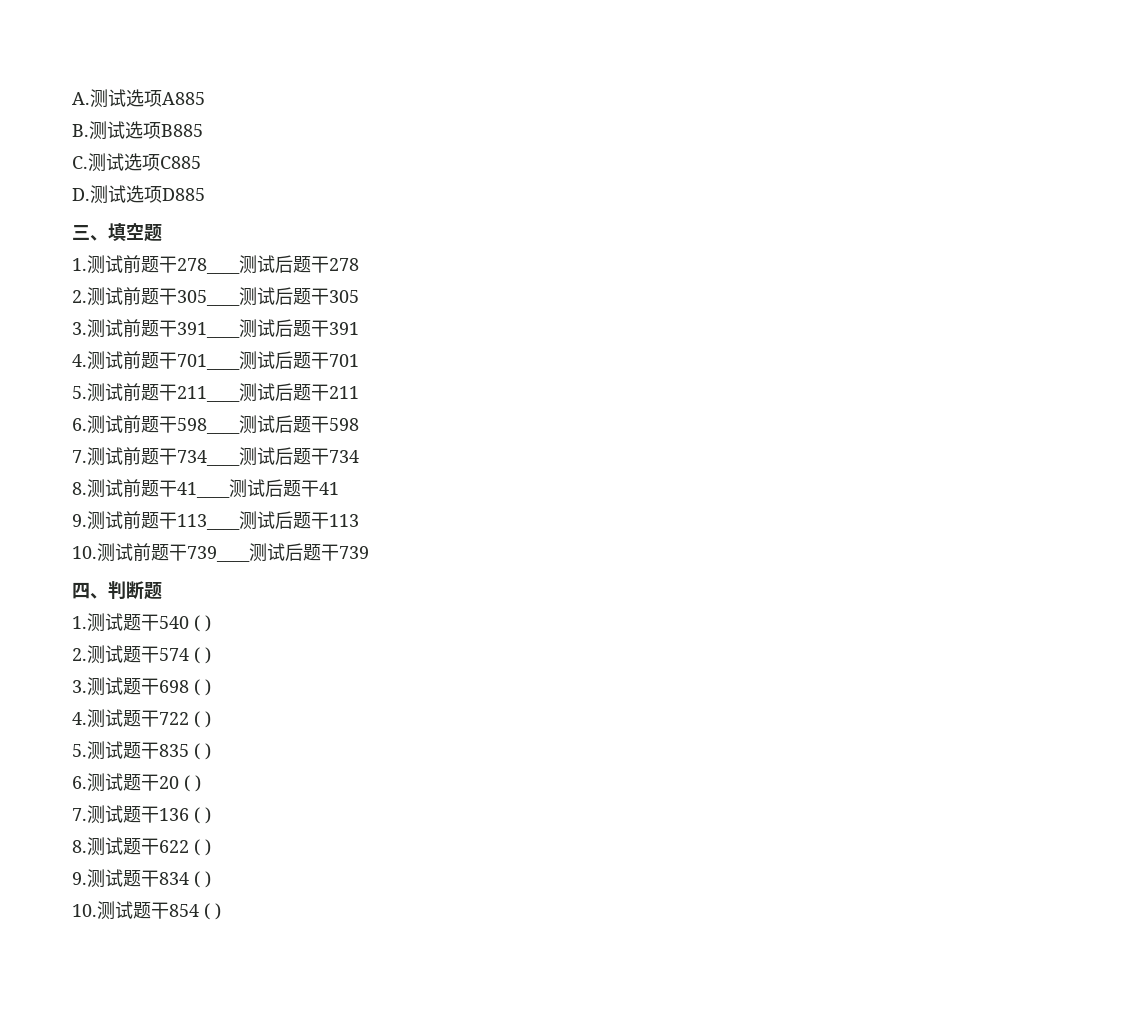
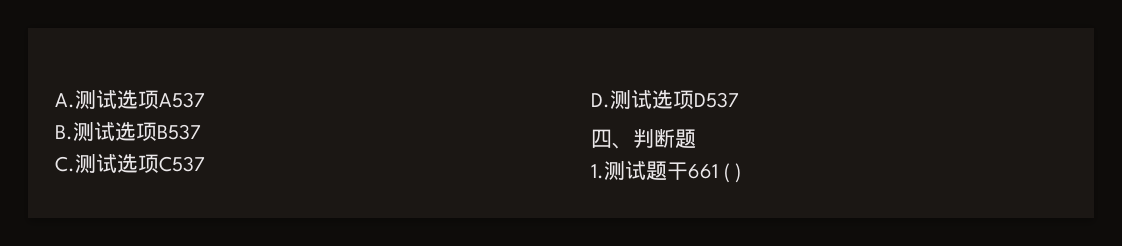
- A.测试选项A885
+ A.测试选项A537
- B.测试选项B885
+ B.测试选项B537
- C.测试选项C885
+ C.测试选项C537
- D.测试选项D885
- 三、填空题
- 1.测试前题干278____测试后题干278
- 2.测试前题干305____测试后题干305
- 3.测试前题干391____测试后题干391
- 4.测试前题干701____测试后题干701
- 5.测试前题干211____测试后题干211
- 6.测试前题干598____测试后题干598
- 7.测试前题干734____测试后题干734
- 8.测试前题干41____测试后题干41
- 9.测试前题干113____测试后题干113
- 10.测试前题干739____测试后题干739
+ D.测试选项D537
- 1.测试题干540 ( )
- 2.测试题干574 ( )
- 3.测试题干698 ( )
- 4.测试题干722 ( )
- 5.测试题干835 ( )
- 6.测试题干20 ( )
- 7.测试题干136 ( )
- 8.测试题干622 ( )
- 9.测试题干834 ( )
- 10.测试题干854 ( )
+ 1.测试题干661 ( )

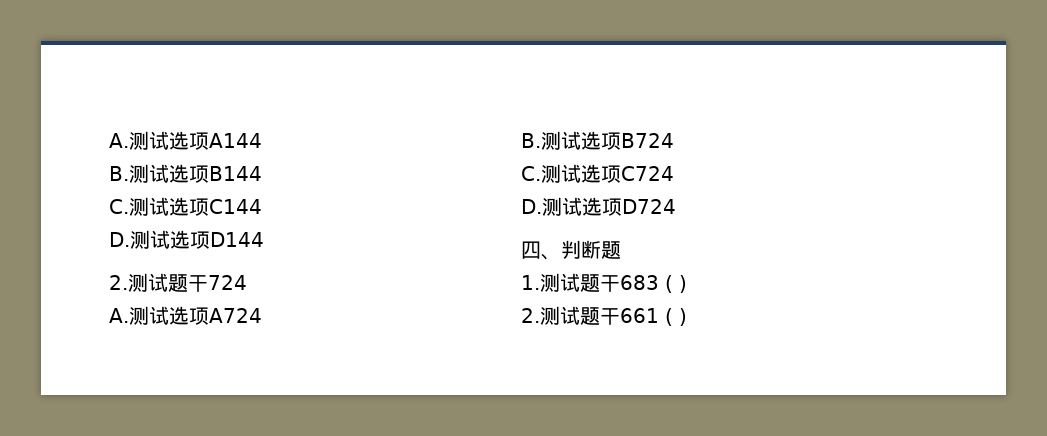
- A.测试选项A537
- B.测试选项B537
- C.测试选项C537
- D.测试选项D537
+ A.测试选项A144
+ B.测试选项B144
+ C.测试选项C144
+ D.测试选项D144
+ 2.测试题干724
+ A.测试选项A724
+ B.测试选项B724
+ C.测试选项C724
+ D.测试选项D724
- 1.测试题干661 ( )
+ 1.测试题干683 ( )
+ 2.测试题干661 ( )

